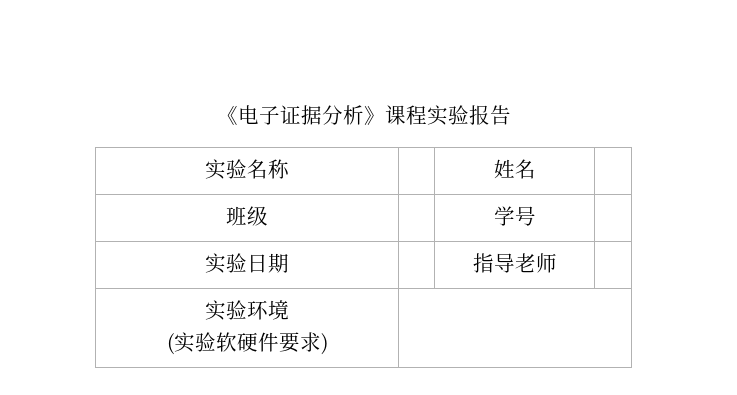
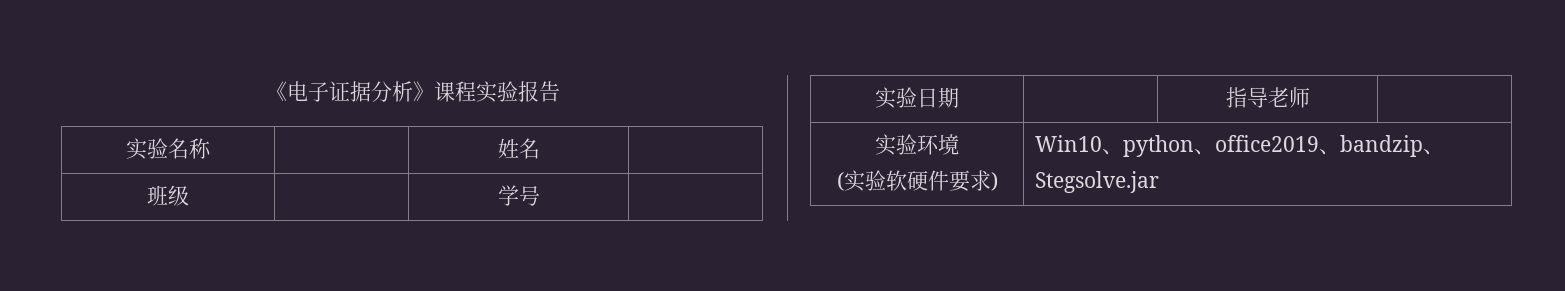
  实验环境
- (实验软硬件要求) |
+ (实验软硬件要求) | Win10、python、office2019、bandzip、Stegsolve.jar

